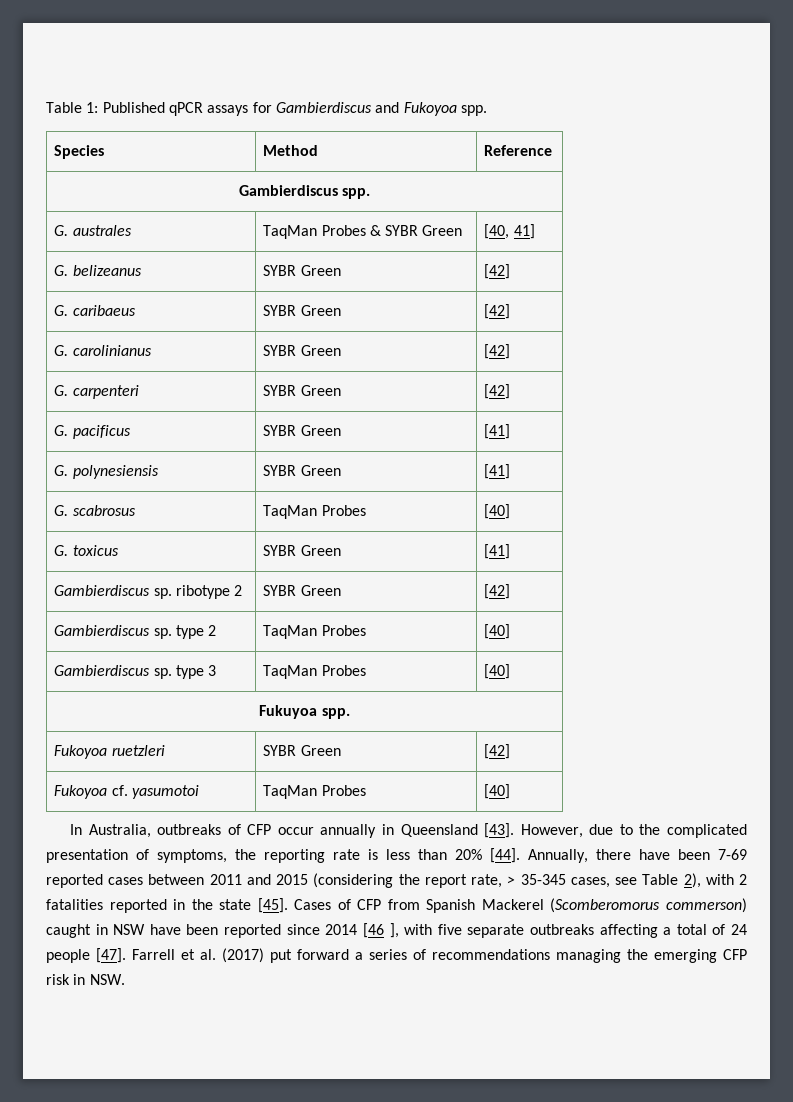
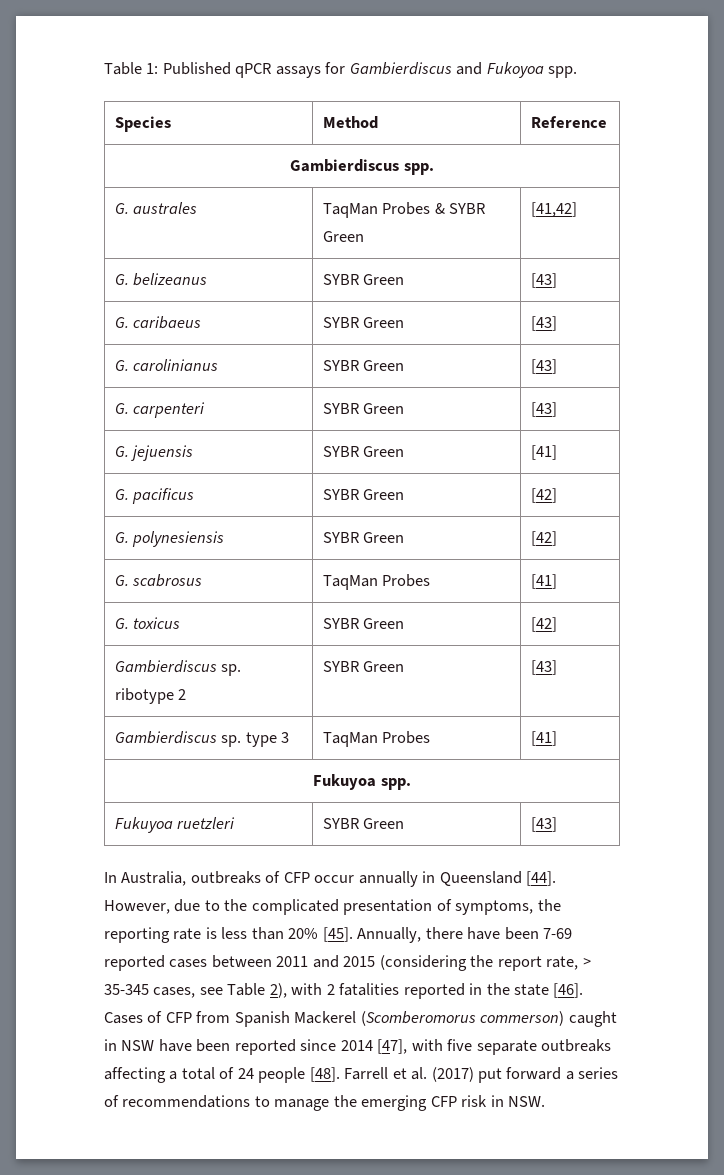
- G. australes | TaqMan Probes & SYBR Green | [40, 41]
+ G. australes | TaqMan Probes & SYBR Green | [41,42]
- G. belizeanus | SYBR Green | [42]
+ G. belizeanus | SYBR Green | [43]
- G. caribaeus | SYBR Green | [42]
+ G. caribaeus | SYBR Green | [43]
- G. carolinianus | SYBR Green | [42]
+ G. carolinianus | SYBR Green | [43]
- G. carpenteri | SYBR Green | [42]
+ G. carpenteri | SYBR Green | [43]
+ G. jejuensis | SYBR Green | [41]
- G. pacificus | SYBR Green | [41]
+ G. pacificus | SYBR Green | [42]
- G. polynesiensis | SYBR Green | [41]
+ G. polynesiensis | SYBR Green | [42]
- G. scabrosus | TaqMan Probes | [40]
+ G. scabrosus | TaqMan Probes | [41]
- G. toxicus | SYBR Green | [41]
+ G. toxicus | SYBR Green | [42]
- Gambierdiscus sp. ribotype 2 | SYBR Green | [42]
- Gambierdiscus sp. type 2 | TaqMan Probes | [40]
+ Gambierdiscus sp. ribotype 2 | SYBR Green | [43]
- Gambierdiscus sp. type 3 | TaqMan Probes | [40]
+ Gambierdiscus sp. type 3 | TaqMan Probes | [41]
- Fukoyoa ruetzleri | SYBR Green | [42]
- Fukoyoa cf. yasumotoi | TaqMan Probes | [40]
+ Fukuyoa ruetzleri | SYBR Green | [43]
- In Australia, outbreaks of CFP occur annually in Queensland [43].
+ In Australia, outbreaks of CFP occur annually in Queensland [44].
- However, due to the complicated presentation of symptoms, the reporting rate is less than 20% [44].
+ However, due to the complicated presentation of symptoms, the reporting rate is less than 20% [45].
- Annually, there have been 7-69 reported cases between 2011 and 2015 (considering the report rate, > 35-345 cases, see Table 2), with 2 fatalities reported in the state [45].
+ Annually, there have been 7-69 reported cases between 2011 and 2015 (considering the report rate, > 35-345 cases, see Table 2), with 2 fatalities reported in the state [46].
- Cases of CFP from Spanish Mackerel (Scomberomorus commerson) caught in NSW have been reported since 2014 [46 ], with five separate outbreaks affecting a total of 24 people [47].
+ Cases of CFP from Spanish Mackerel (Scomberomorus commerson) caught in NSW have been reported since 2014 [47], with five separate outbreaks affecting a total of 24 people [48].
- Farrell et al. (2017) put forward a series of recommendations managing the emerging CFP risk in NSW.
+ Farrell et al. (2017) put forward a series of recommendations to manage the emerging CFP risk in NSW.

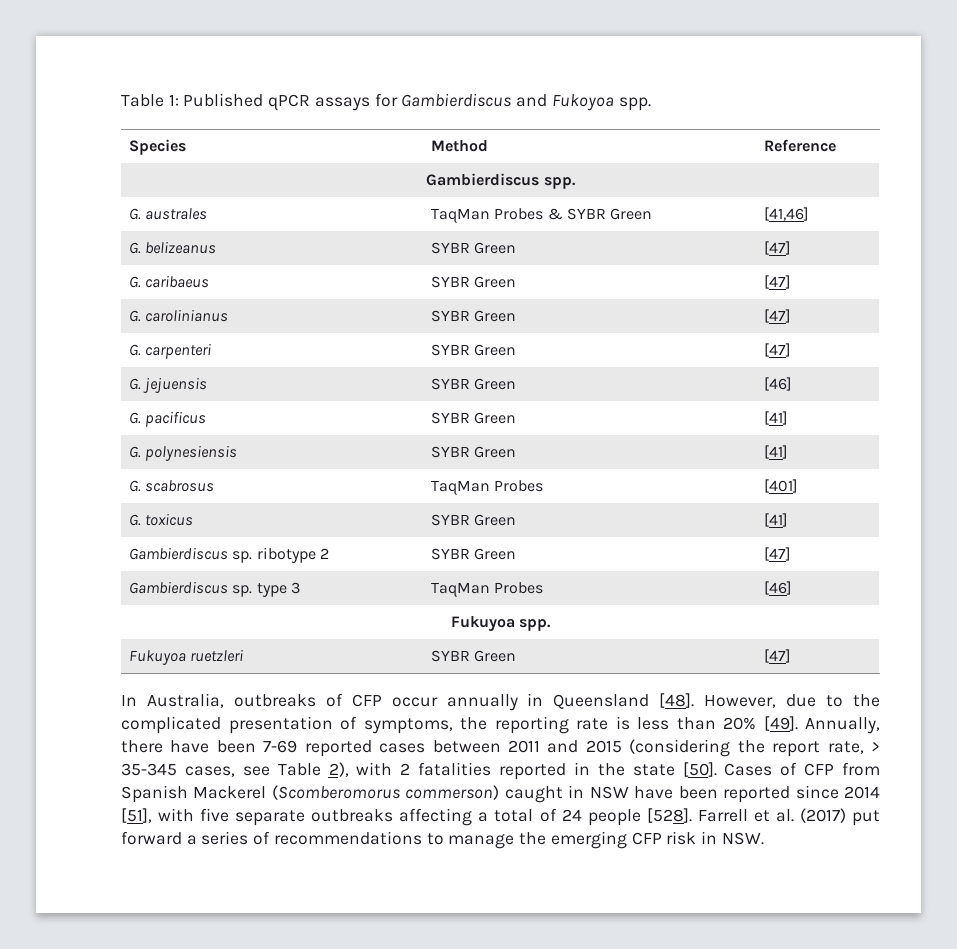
- G. australes | TaqMan Probes & SYBR Green | [41,42]
+ G. australes | TaqMan Probes & SYBR Green | [41,46]
- G. belizeanus | SYBR Green | [43]
+ G. belizeanus | SYBR Green | [47]
- G. caribaeus | SYBR Green | [43]
+ G. caribaeus | SYBR Green | [47]
- G. carolinianus | SYBR Green | [43]
+ G. carolinianus | SYBR Green | [47]
- G. carpenteri | SYBR Green | [43]
+ G. carpenteri | SYBR Green | [47]
- G. jejuensis | SYBR Green | [41]
+ G. jejuensis | SYBR Green | [46]
- G. pacificus | SYBR Green | [42]
+ G. pacificus | SYBR Green | [41]
- G. polynesiensis | SYBR Green | [42]
+ G. polynesiensis | SYBR Green | [41]
- G. scabrosus | TaqMan Probes | [41]
+ G. scabrosus | TaqMan Probes | [401]
- G. toxicus | SYBR Green | [42]
+ G. toxicus | SYBR Green | [41]
- Gambierdiscus sp. ribotype 2 | SYBR Green | [43]
+ Gambierdiscus sp. ribotype 2 | SYBR Green | [47]
- Gambierdiscus sp. type 3 | TaqMan Probes | [41]
+ Gambierdiscus sp. type 3 | TaqMan Probes | [46]
- Fukuyoa ruetzleri | SYBR Green | [43]
+ Fukuyoa ruetzleri | SYBR Green | [47]
- In Australia, outbreaks of CFP occur annually in Queensland [44].
+ In Australia, outbreaks of CFP occur annually in Queensland [48].
- However, due to the complicated presentation of symptoms, the reporting rate is less than 20% [45].
+ However, due to the complicated presentation of symptoms, the reporting rate is less than 20% [49].
- Annually, there have been 7-69 reported cases between 2011 and 2015 (considering the report rate, > 35-345 cases, see Table 2), with 2 fatalities reported in the state [46].
+ Annually, there have been 7-69 reported cases between 2011 and 2015 (considering the report rate, > 35-345 cases, see Table 2), with 2 fatalities reported in the state [50].
- Cases of CFP from Spanish Mackerel (Scomberomorus commerson) caught in NSW have been reported since 2014 [47], with five separate outbreaks affecting a total of 24 people [48].
+ Cases of CFP from Spanish Mackerel (Scomberomorus commerson) caught in NSW have been reported since 2014 [51], with five separate outbreaks affecting a total of 24 people [528].

